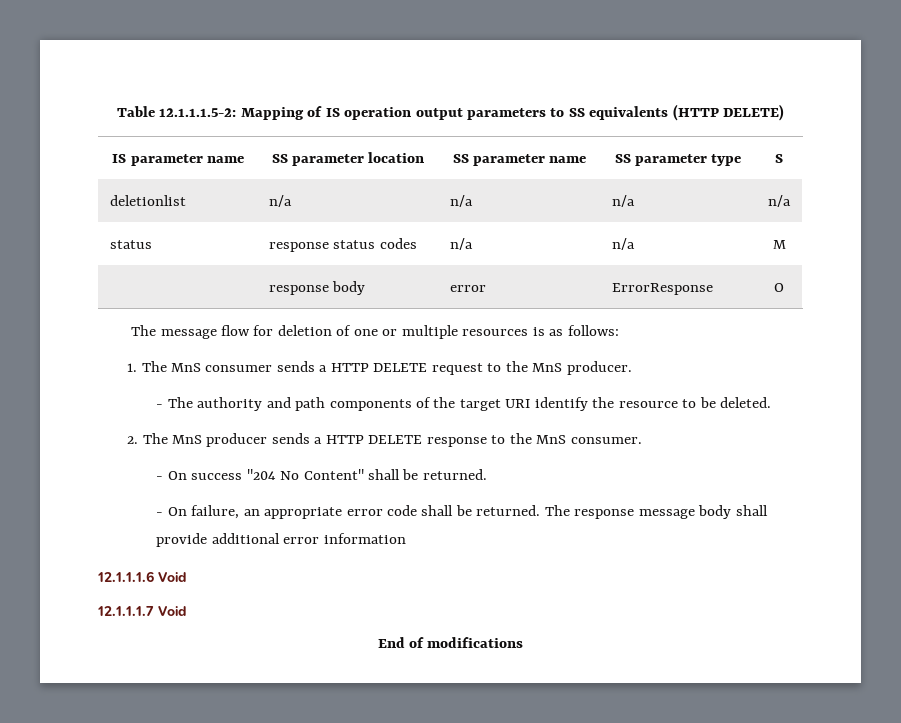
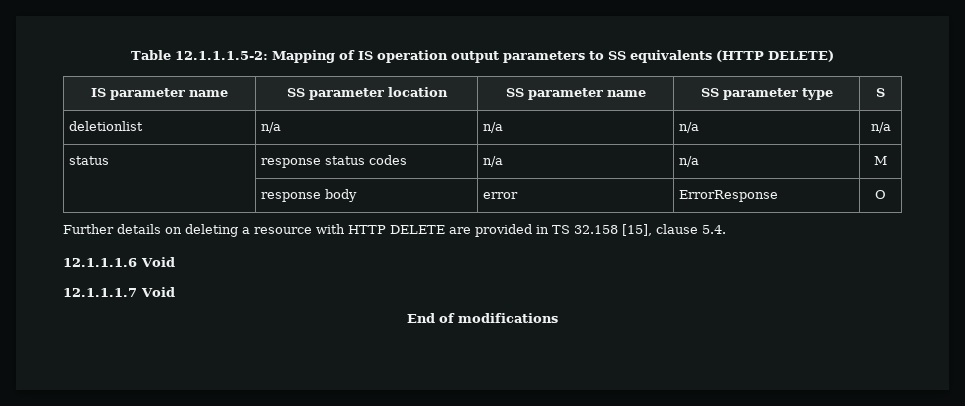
- The message flow for deletion of one or multiple resources is as follows:
- 1. The MnS consumer sends a HTTP DELETE request to the MnS producer.
- - The authority and path components of the target URI identify the resource to be deleted.
- 2. The MnS producer sends a HTTP DELETE response to the MnS consumer.
- - On success "204 No Content" shall be returned.
- - On failure, an appropriate error code shall be returned. The response message body shall provide additional error information
+ Further details on deleting a resource with HTTP DELETE are provided in TS 32.158 [15], clause 5.4.

